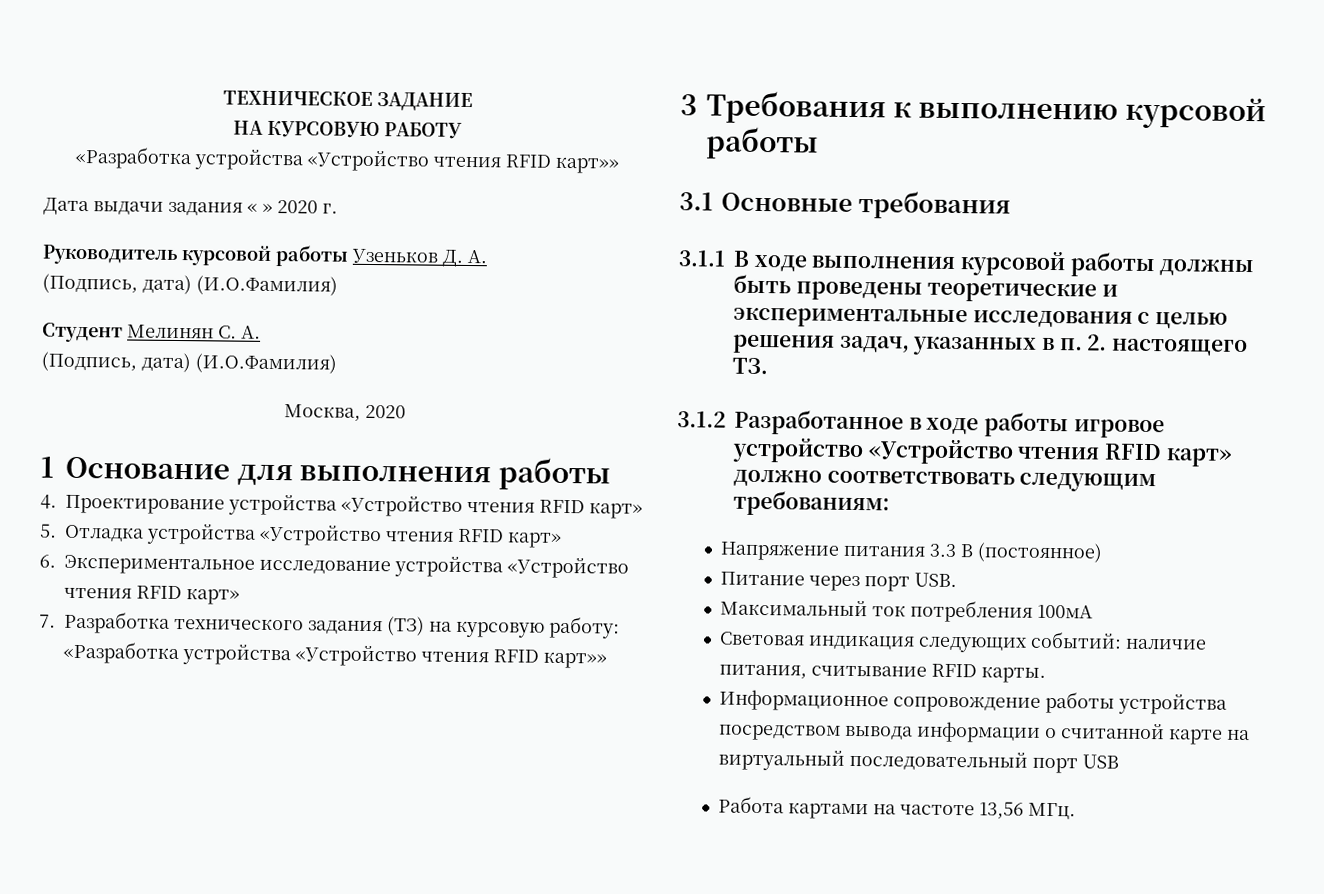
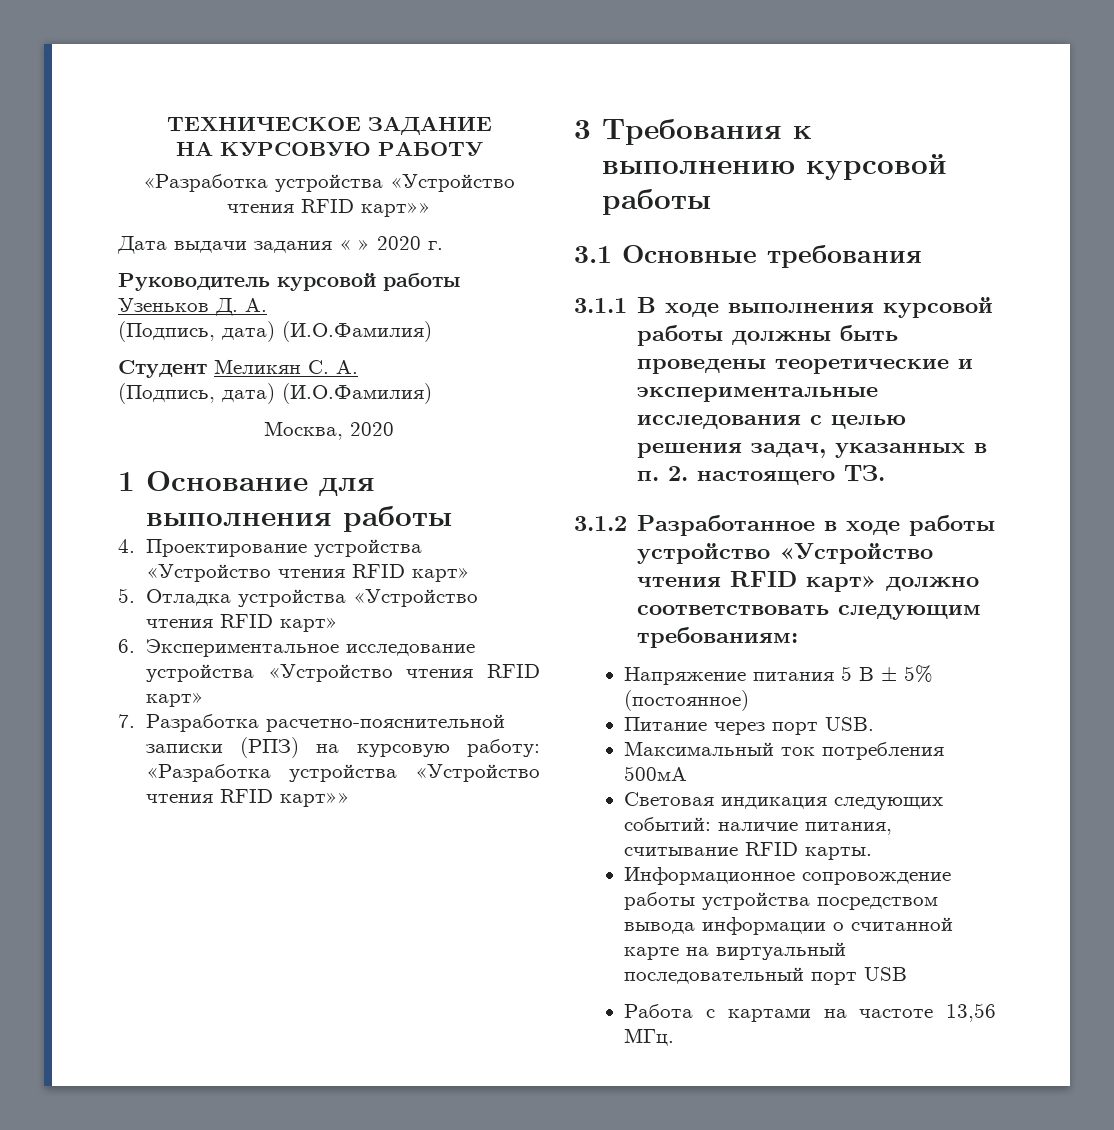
- Студент Мелинян С. А.
+ Студент Меликян С. А.
- 7. Разработка технического задания (ТЗ) на курсовую работу: «Разработка устройства «Устройство чтения RFID карт»»
+ 7. Разработка расчетно-пояснительной записки (РПЗ) на курсовую работу: «Разработка устройства «Устройство чтения RFID карт»»
- 3.1.2 Разработанное в ходе работы игровое устройство «Устройство чтения RFID карт» должно соответствовать следующим требованиям:
+ 3.1.2 Разработанное в ходе работы устройство «Устройство чтения RFID карт» должно соответствовать следующим требованиям:
- Напряжение питания 3.3 В (постоянное)
+ Напряжение питания 5 В ± 5% (постоянное)
- Максимальный ток потребления 100мА
+ Максимальный ток потребления 500мА
- Работа картами на частоте 13,56 МГц.
+ Работа с картами на частоте 13,56 МГц.

